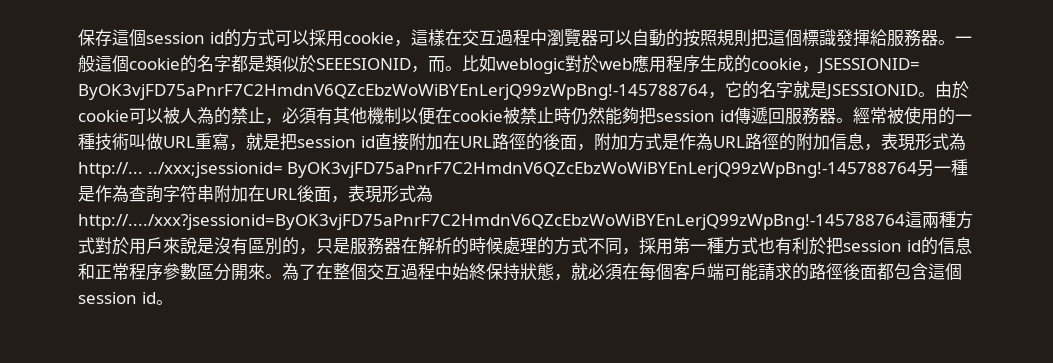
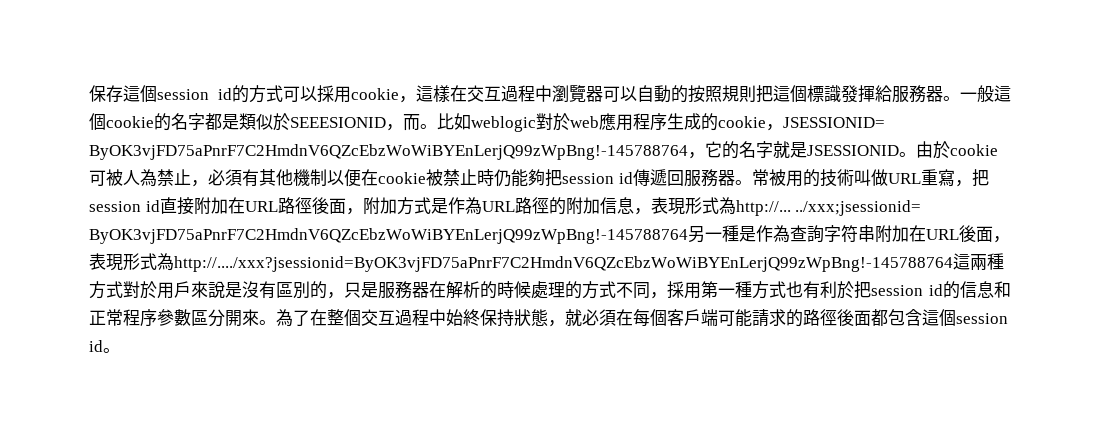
- 由於cookie可以被人為的禁止，必須有其他機制以便在cookie被禁止時仍然能夠把session id傳遞回服務器。
+ 由於cookie可被人為禁止，必須有其他機制以便在cookie被禁止時仍能夠把session id傳遞回服務器。
- 經常被使用的一種技術叫做URL重寫，就是把session id直接附加在URL路徑的後面，附加方式是作為URL路徑的附加信息，表現形式為http://... ../xxx;jsessionid= ByOK3vjFD75aPnrF7C2HmdnV6QZcEbzWoWiBYEnLerjQ99zWpBng!-145788764另一種是作為查詢字符串附加在URL後面，表現形式為http://..../xxx?jsessionid=ByOK3vjFD75aPnrF7C2HmdnV6QZcEbzWoWiBYEnLerjQ99zWpBng!-145788764這兩種方式對於用戶來說是沒有區別的，只是服務器在解析的時候處理的方式不同，採用第一種方式也有利於把session id的信息和正常程序參數區分開來。
+ 常被用的技術叫做URL重寫，把session id直接附加在URL路徑後面，附加方式是作為URL路徑的附加信息，表現形式為http://... ../xxx;jsessionid= ByOK3vjFD75aPnrF7C2HmdnV6QZcEbzWoWiBYEnLerjQ99zWpBng!-145788764另一種是作為查詢字符串附加在URL後面，表現形式為http://..../xxx?jsessionid=ByOK3vjFD75aPnrF7C2HmdnV6QZcEbzWoWiBYEnLerjQ99zWpBng!-145788764這兩種方式對於用戶來說是沒有區別的，只是服務器在解析的時候處理的方式不同，採用第一種方式也有利於把session id的信息和正常程序參數區分開來。

